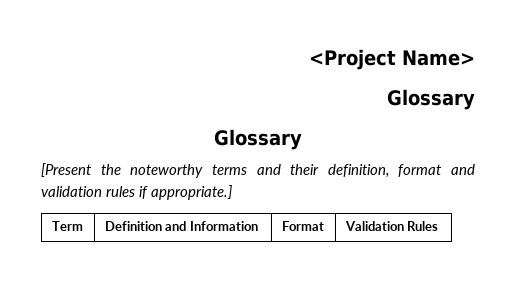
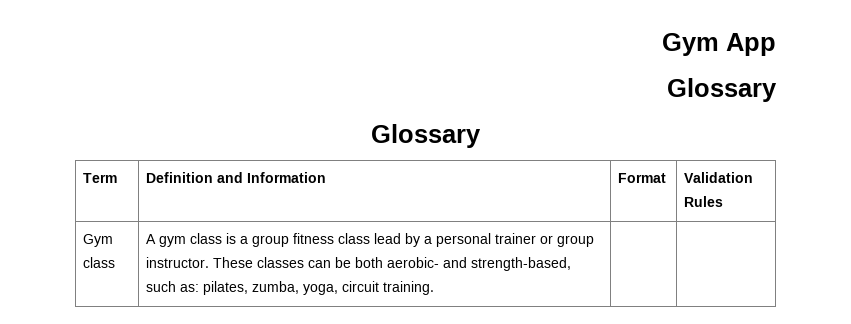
- <Project Name>
+ Gym App
- [Present the noteworthy terms and their definition, format and validation rules if appropriate.]
+ Gym class | A gym class is a group fitness class lead by a personal trainer or group instructor. These classes can be both aerobic- and strength-based, such as: pilates, zumba, yoga, circuit training. | |

